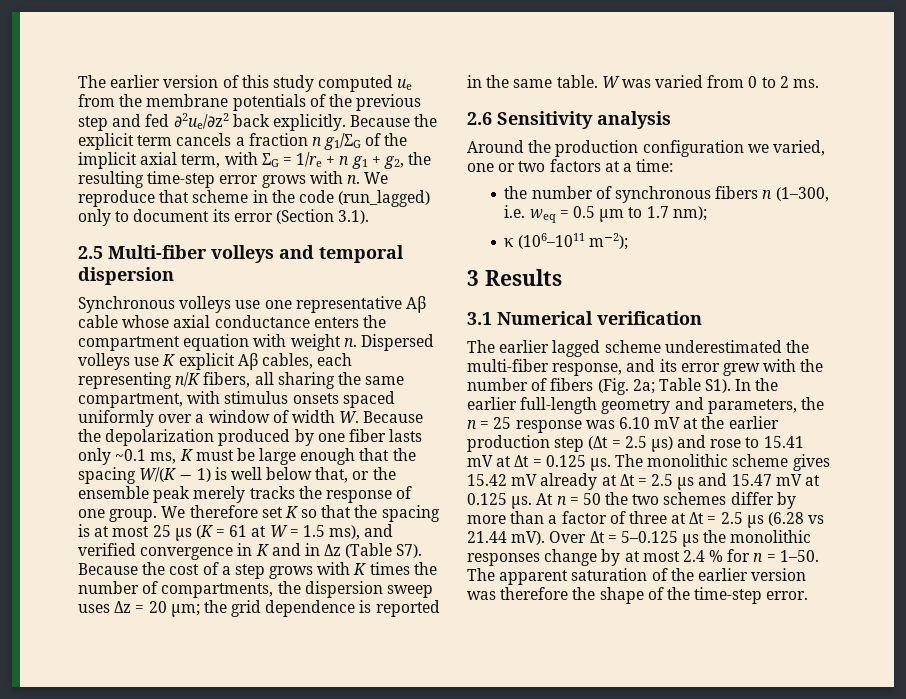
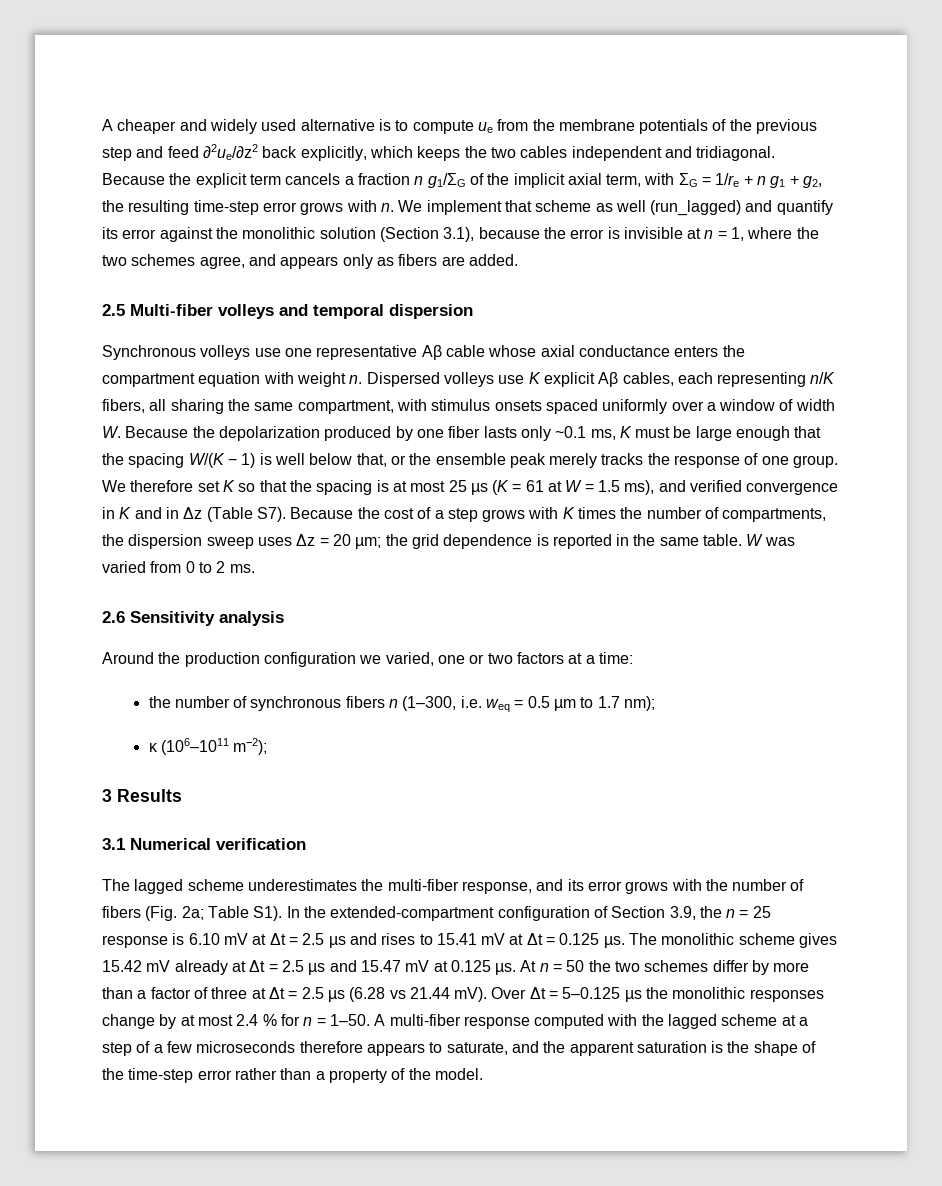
- The earlier version of this study computed ue from the membrane potentials of the previous step and fed ∂2ue/∂z2 back explicitly.
+ A cheaper and widely used alternative is to compute ue from the membrane potentials of the previous step and feed ∂2ue/∂z2 back explicitly, which keeps the two cables independent and tridiagonal.
- We reproduce that scheme in the code (run_lagged) only to document its error (Section 3.1).
+ We implement that scheme as well (run_lagged) and quantify its error against the monolithic solution (Section 3.1), because the error is invisible at n = 1, where the two schemes agree, and appears only as fibers are added.
- The earlier lagged scheme underestimated the multi-fiber response, and its error grew with the number of fibers (Fig. 2a; Table S1). In the earlier full-length geometry and parameters, the n = 25 response was 6.10 mV at the earlier production step (Δt = 2.5 µs) and rose to 15.41 mV at Δt = 0.125 µs.
+ The lagged scheme underestimates the multi-fiber response, and its error grows with the number of fibers (Fig. 2a; Table S1). In the extended-compartment configuration of Section 3.9, the n = 25 response is 6.10 mV at Δt = 2.5 µs and rises to 15.41 mV at Δt = 0.125 µs.
- The apparent saturation of the earlier version was therefore the shape of the time-step error.
+ A multi-fiber response computed with the lagged scheme at a step of a few microseconds therefore appears to saturate, and the apparent saturation is the shape of the time-step error rather than a property of the model.

